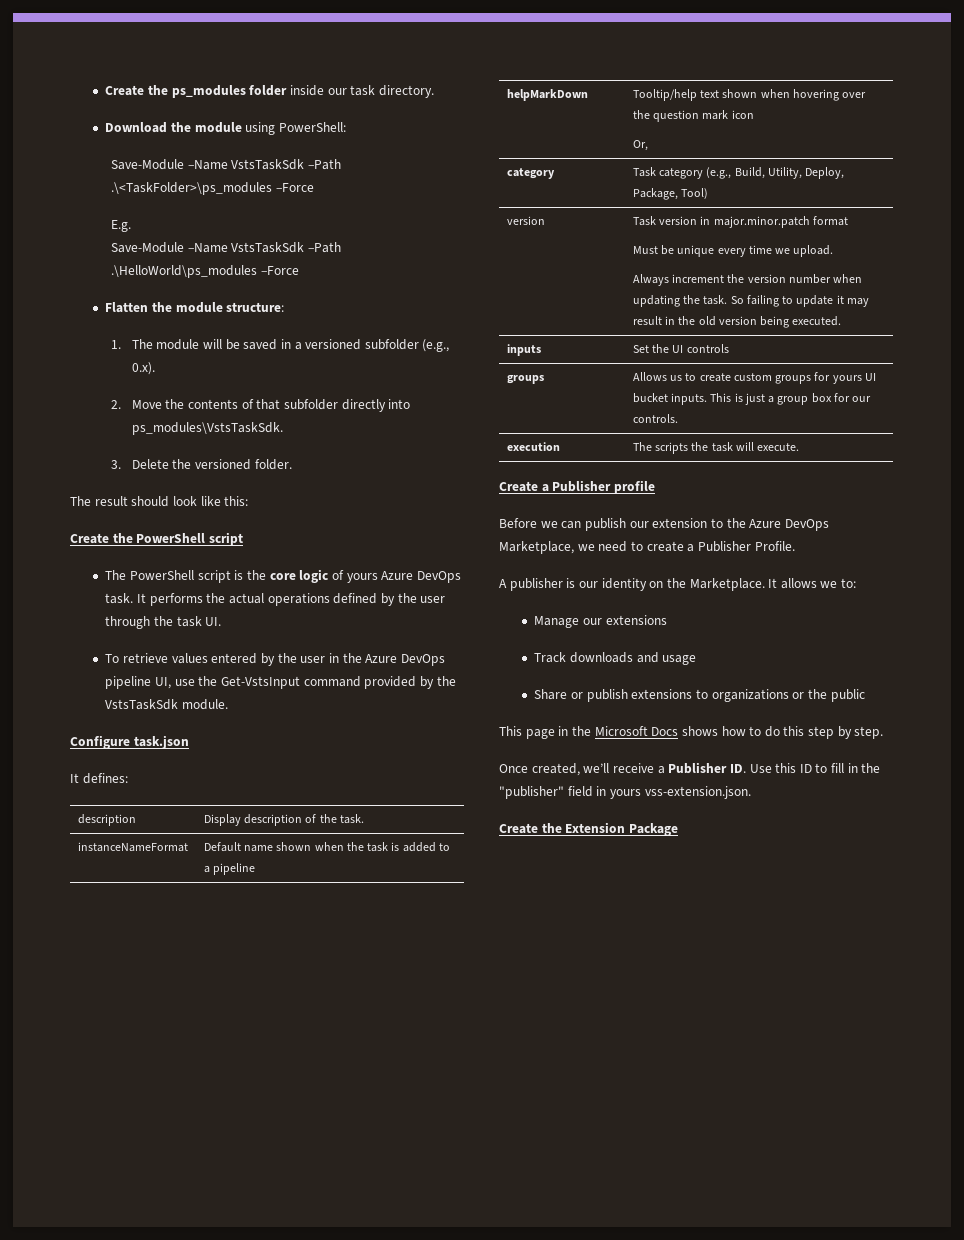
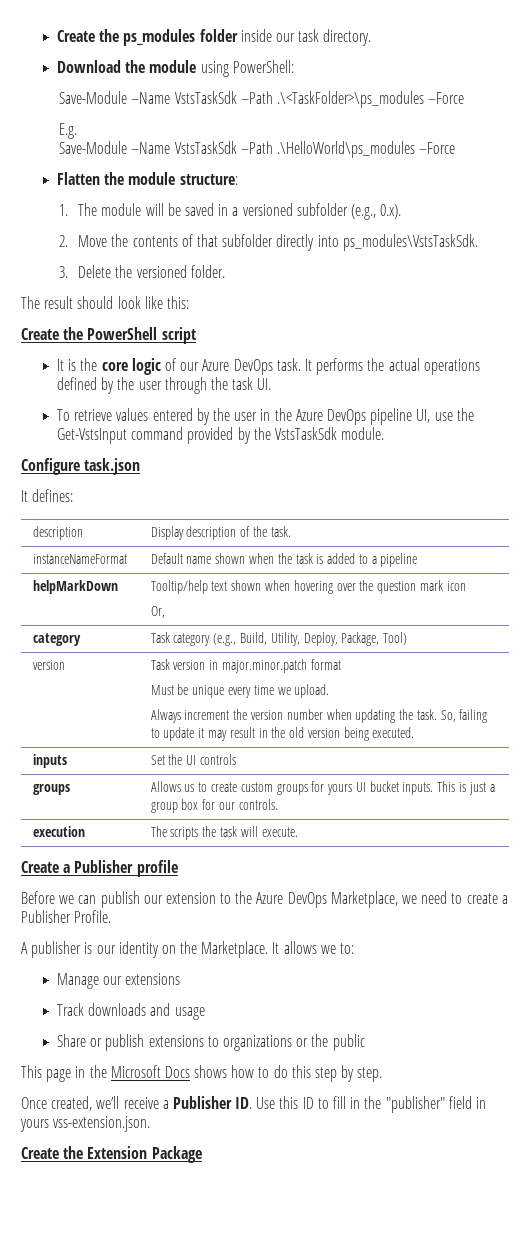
- The PowerShell script is the core logic of yours Azure DevOps task.
+ It is the core logic of our Azure DevOps task.
  version | Task version in major.minor.patch format
  Must be unique every time we upload.
- Always increment the version number when updating the task. So failing to update it may result in the old version being executed.
+ Always increment the version number when updating the task. So, failing to update it may result in the old version being executed.

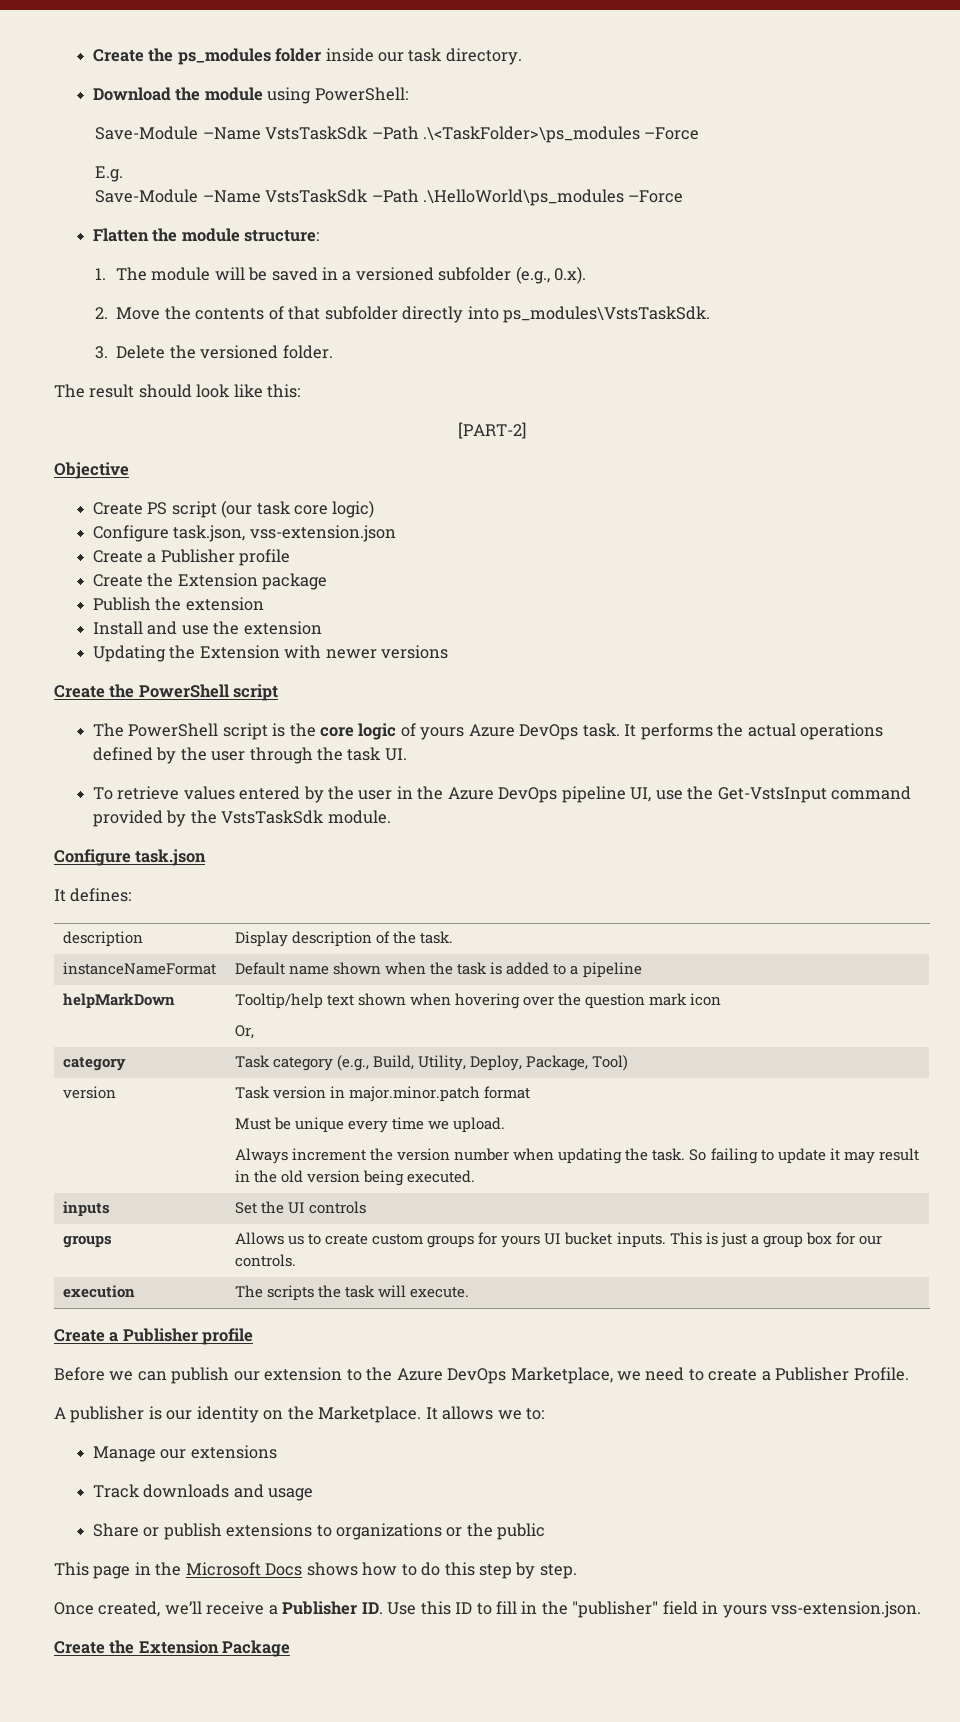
+ [PART-2]
+ Objective
+ Create PS script (our task core logic)
+ Configure task.json, vss-extension.json
+ Create a Publisher profile
+ Create the Extension package
+ Publish the extension
+ Install and use the extension
+ Updating the Extension with newer versions
- It is the core logic of our Azure DevOps task.
+ The PowerShell script is the core logic of yours Azure DevOps task.
  version | Task version in major.minor.patch format
  Must be unique every time we upload.
- Always increment the version number when updating the task. So, failing to update it may result in the old version being executed.
+ Always increment the version number when updating the task. So failing to update it may result in the old version being executed.

